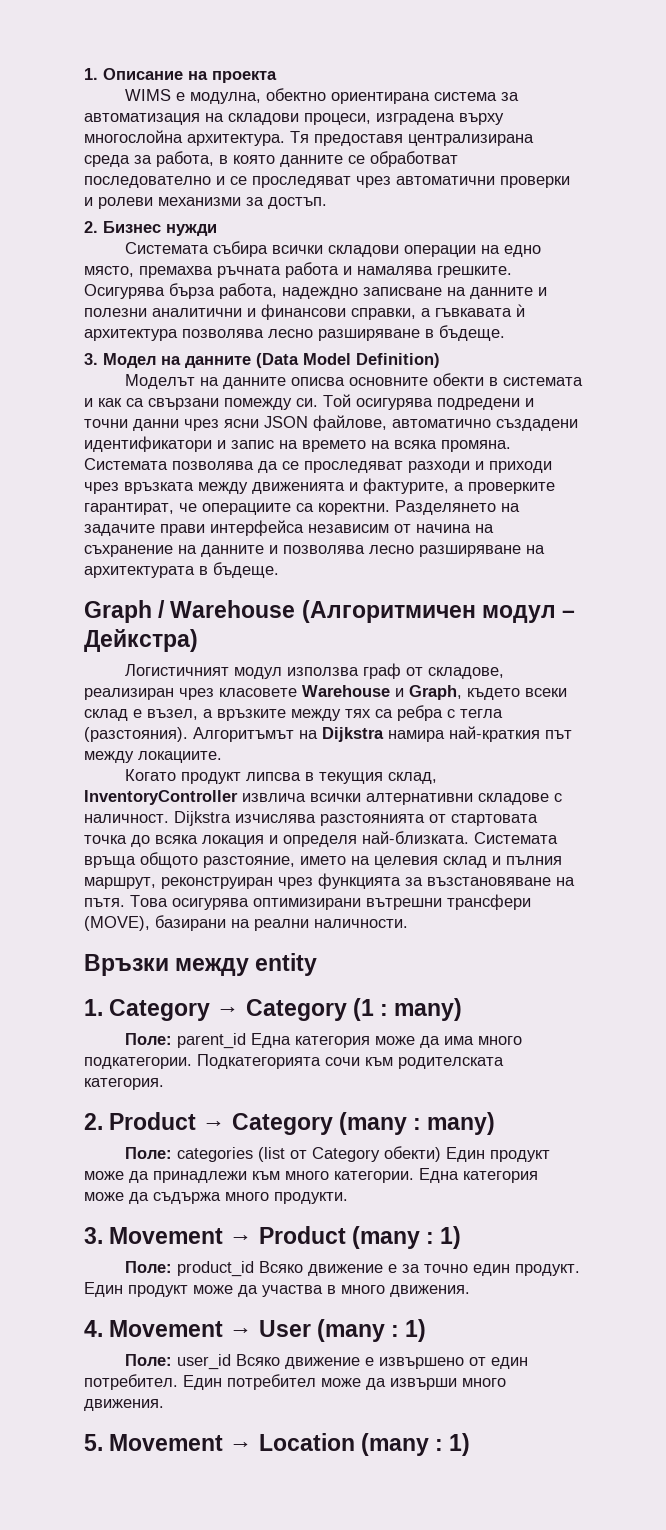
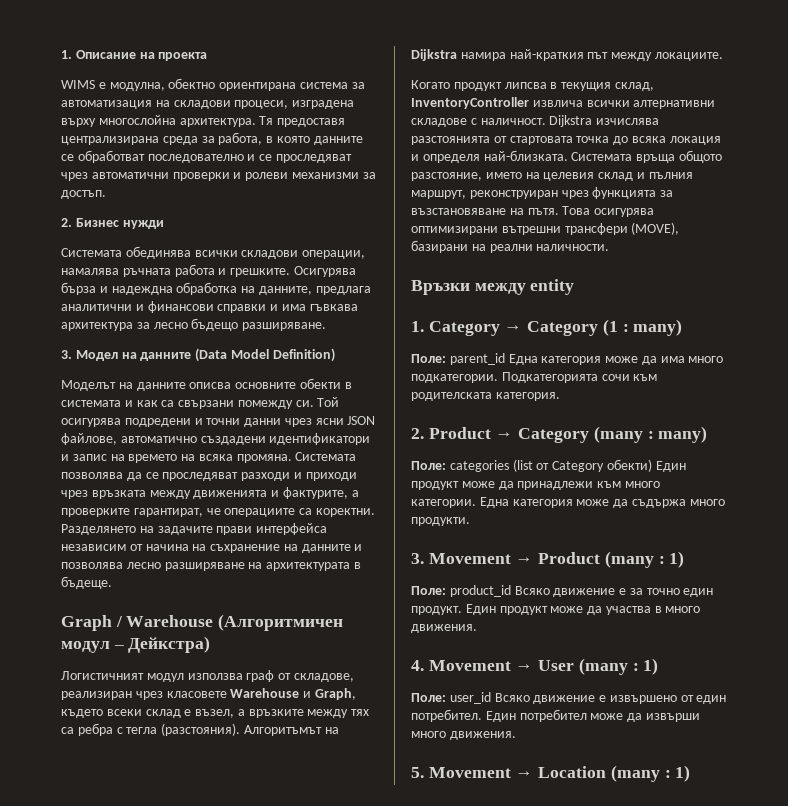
- Системата събира всички складови операции на едно място, премахва ръчната работа и намалява грешките.
+ Системата обединява всички складови операции, намалява ръчната работа и грешките.
- Осигурява бърза работа, надеждно записване на данните и полезни аналитични и финансови справки, а гъвкавата ѝ архитектура позволява лесно разширяване в бъдеще.
+ Осигурява бърза и надеждна обработка на данните, предлага аналитични и финансови справки и има гъвкава архитектура за лесно бъдещо разширяване.

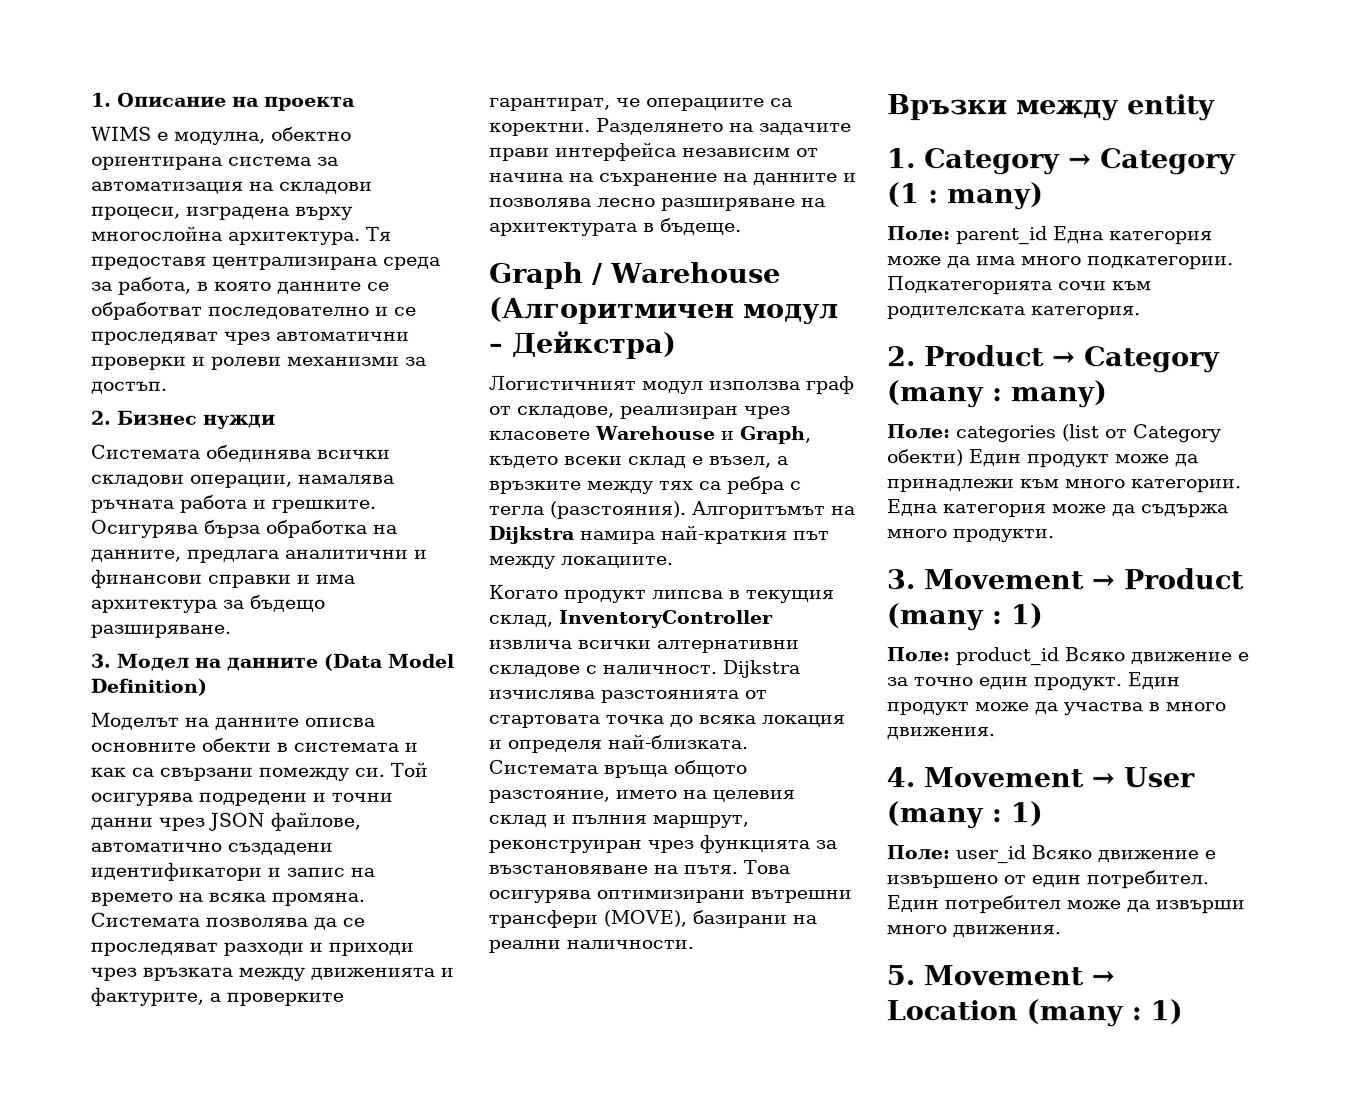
- Осигурява бърза и надеждна обработка на данните, предлага аналитични и финансови справки и има гъвкава архитектура за лесно бъдещо разширяване.
+ Осигурява бърза обработка на данните, предлага аналитични и финансови справки и има архитектура за бъдещо разширяване.
- Той осигурява подредени и точни данни чрез ясни JSON файлове, автоматично създадени идентификатори и запис на времето на всяка промяна.
+ Той осигурява подредени и точни данни чрез JSON файлове, автоматично създадени идентификатори и запис на времето на всяка промяна.

